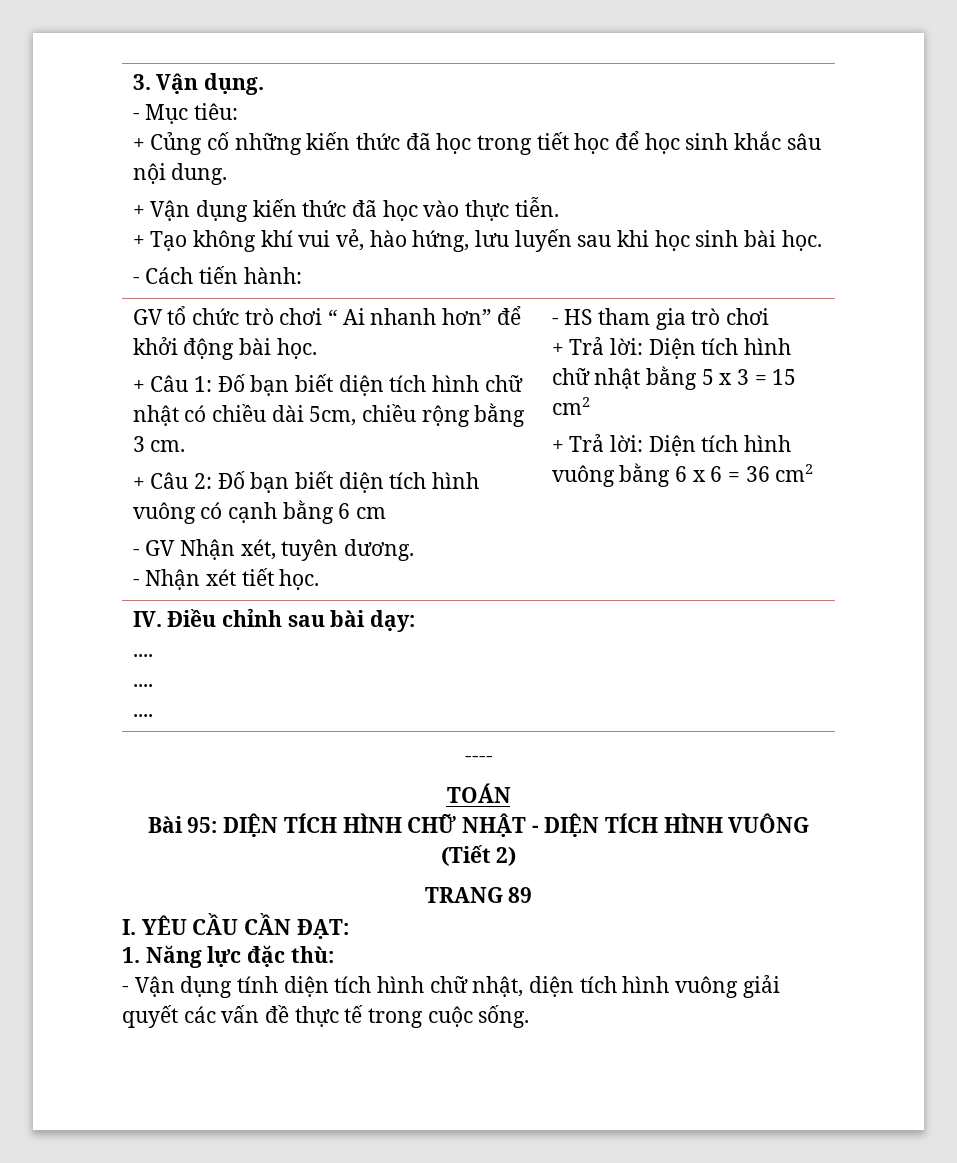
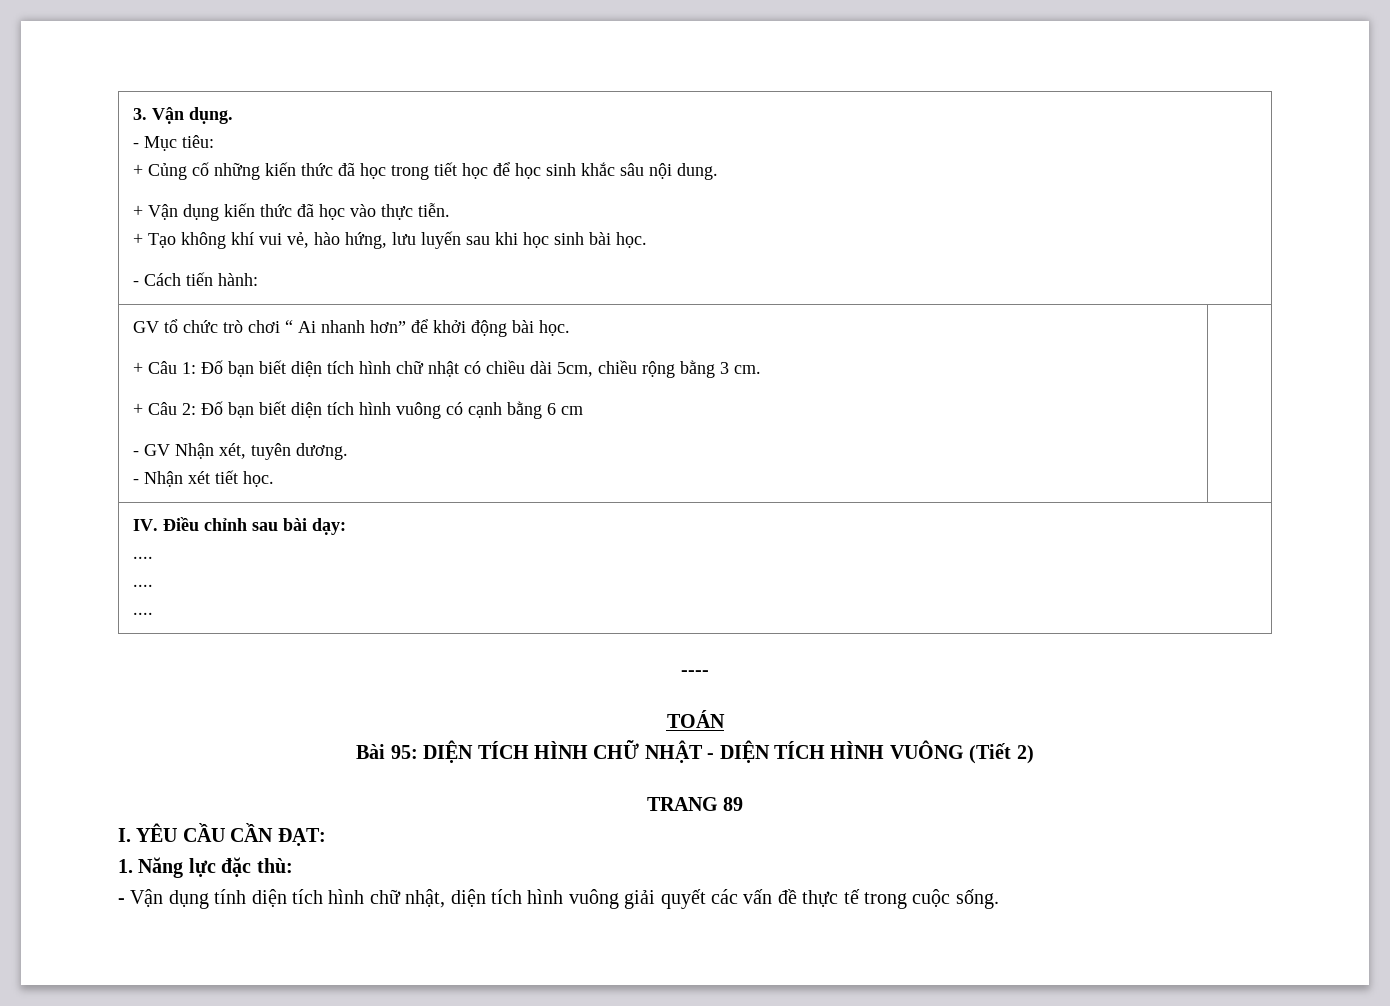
- - HS tham gia trò chơi
- + Trả lời: Diện tích hình chữ nhật bằng 5 x 3 = 15 cm2
- + Trả lời: Diện tích hình vuông bằng 6 x 6 = 36 cm2

